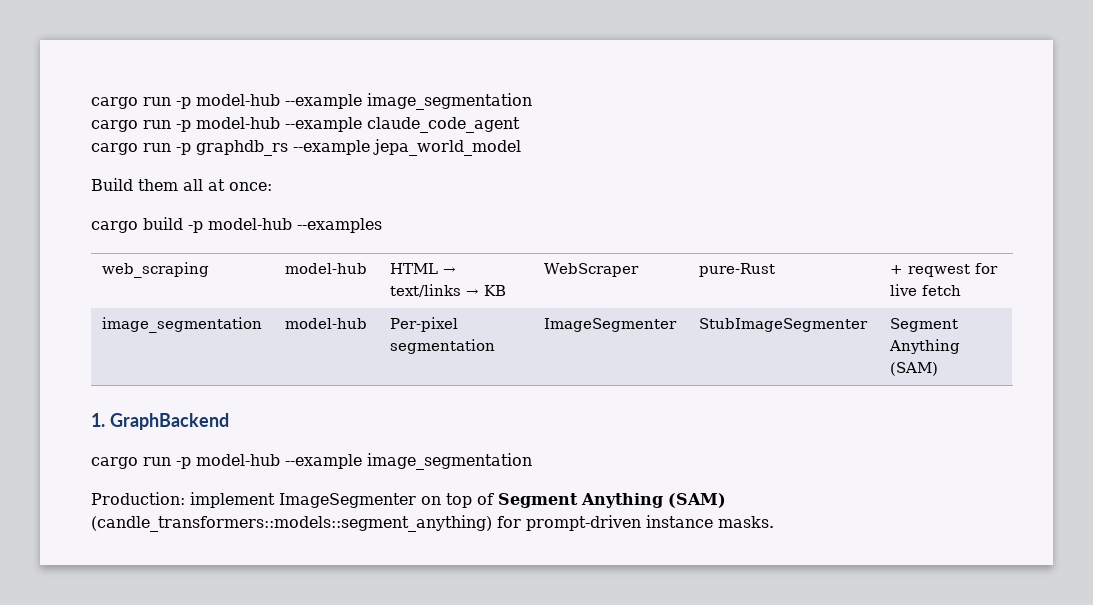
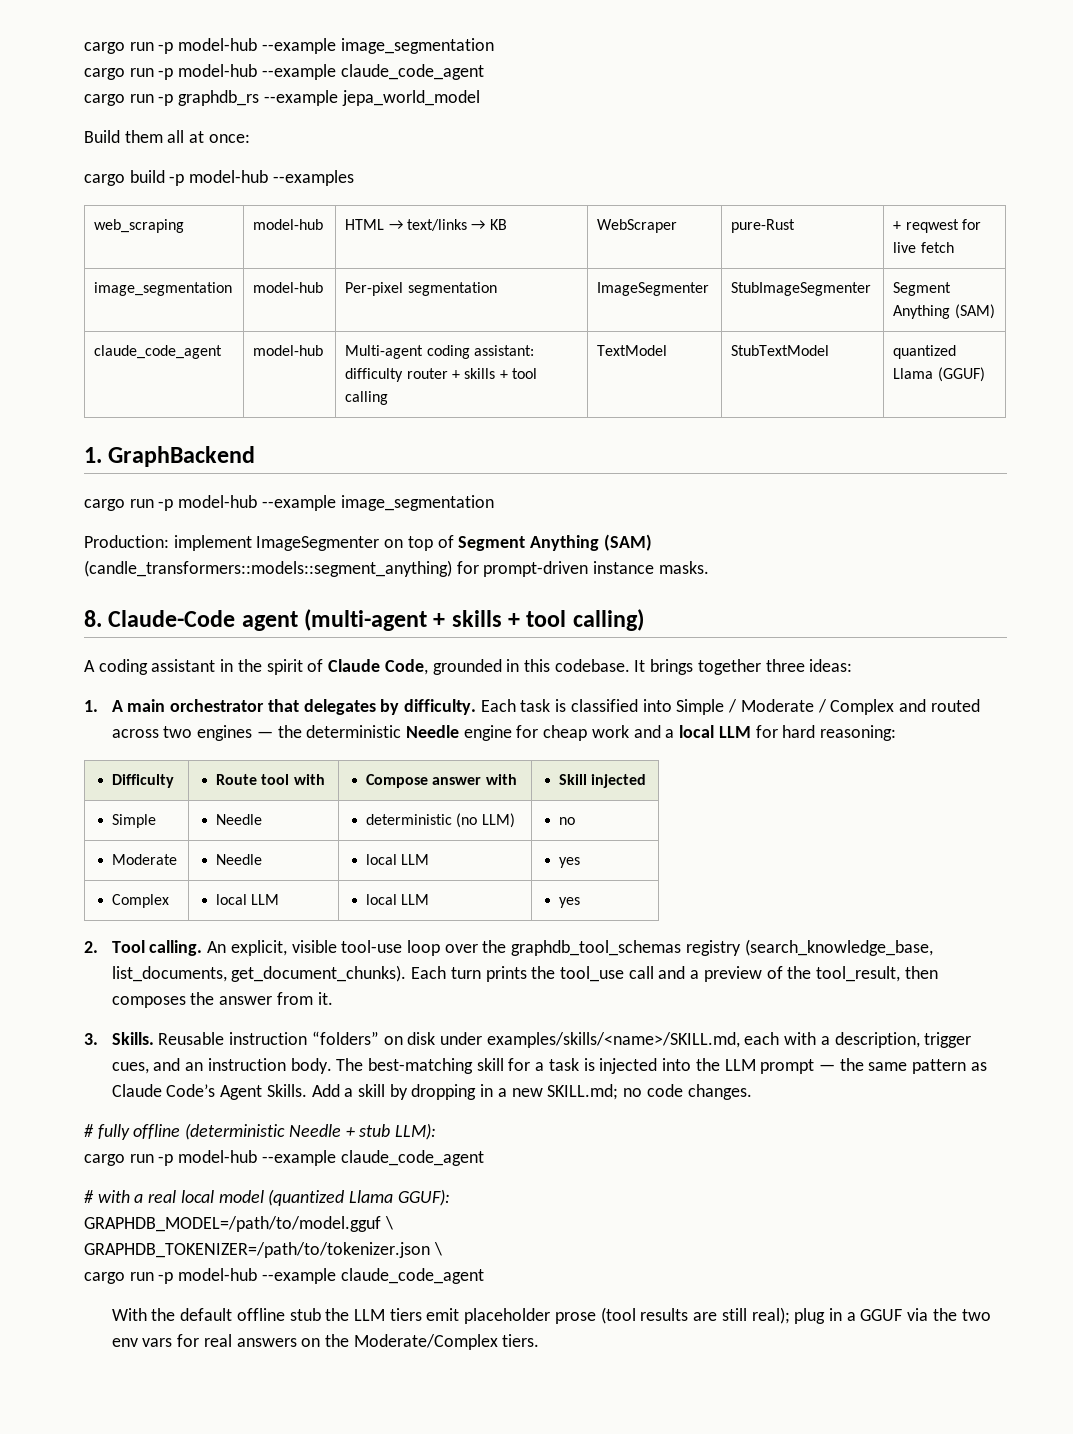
+ claude_code_agent | model-hub | Multi-agent coding assistant: difficulty router + skills + tool calling | TextModel | StubTextModel | quantized Llama (GGUF)
+ 8. Claude-Code agent (multi-agent + skills + tool calling)
+ A coding assistant in the spirit of Claude Code, grounded in this codebase. It brings together three ideas:
+ 1. A main orchestrator that delegates by difficulty. Each task is classified into Simple / Moderate / Complex and routed across two engines — the deterministic Needle engine for cheap work and a local LLM for hard reasoning:
+ Difficulty | Route tool with | Compose answer with | Skill injected
+ Simple | Needle | deterministic (no LLM) | no
+ Moderate | Needle | local LLM | yes
+ Complex | local LLM | local LLM | yes
+ 2. Tool calling. An explicit, visible tool-use loop over the graphdb_tool_schemas registry (search_knowledge_base, list_documents, get_document_chunks). Each turn prints the tool_use call and a preview of the tool_result, then composes the answer from it.
+ 3. Skills. Reusable instruction “folders” on disk under examples/skills/<name>/SKILL.md, each with a description, trigger cues, and an instruction body. The best-matching skill for a task is injected into the LLM prompt — the same pattern as Claude Code’s Agent Skills. Add a skill by dropping in a new SKILL.md; no code changes.
+ # fully offline (deterministic Needle + stub LLM):
+ cargo run -p model-hub --example claude_code_agent
+ # with a real local model (quantized Llama GGUF):
+ GRAPHDB_MODEL=/path/to/model.gguf \
+ GRAPHDB_TOKENIZER=/path/to/tokenizer.json \
+ cargo run -p model-hub --example claude_code_agent
+ With the default offline stub the LLM tiers emit placeholder prose (tool results are still real); plug in a GGUF via the two env vars for real answers on the Moderate/Complex tiers.

